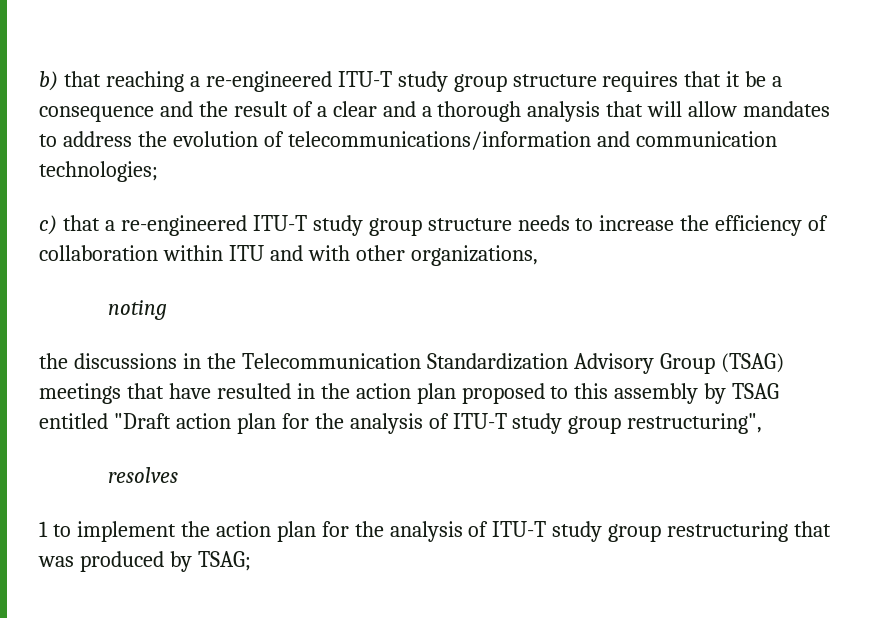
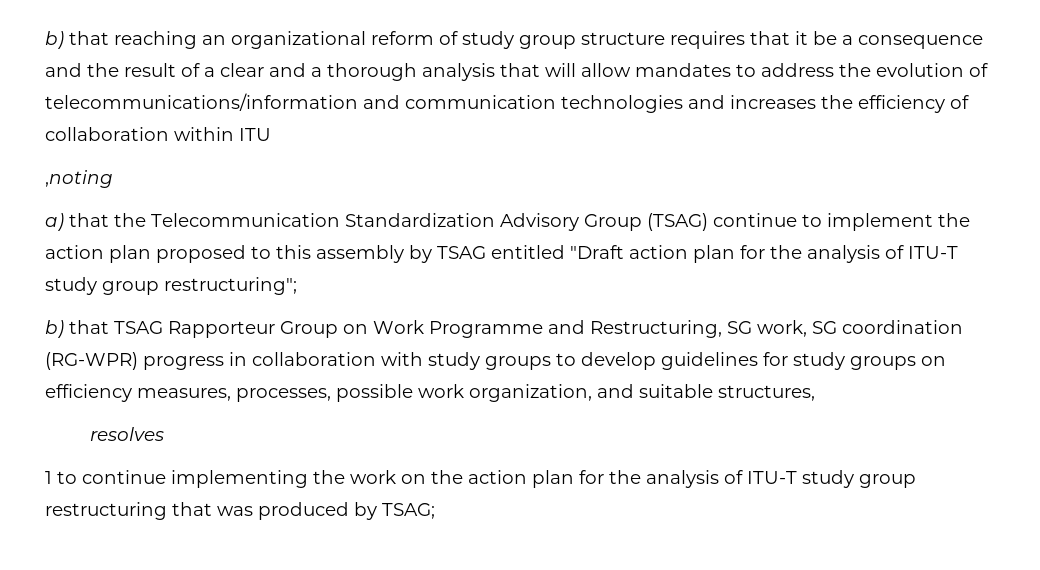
- b) that reaching a re-engineered ITU-T study group structure requires that it be a consequence and the result of a clear and a thorough analysis that will allow mandates to address the evolution of telecommunications/information and communication technologies;
- c) that a re-engineered ITU-T study group structure needs to increase the efficiency of collaboration within ITU and with other organizations,
- noting
- the discussions in the Telecommunication Standardization Advisory Group (TSAG) meetings that have resulted in the action plan proposed to this assembly by TSAG entitled "Draft action plan for the analysis of ITU-T study group restructuring",
+ b) that reaching an organizational reform of study group structure requires that it be a consequence and the result of a clear and a thorough analysis that will allow mandates to address the evolution of telecommunications/information and communication technologies and increases the efficiency of collaboration within ITU
+ ,noting
+ a) that the Telecommunication Standardization Advisory Group (TSAG) continue to implement the action plan proposed to this assembly by TSAG entitled "Draft action plan for the analysis of ITU-T study group restructuring";
+ b) that TSAG Rapporteur Group on Work Programme and Restructuring, SG work, SG coordination (RG-WPR) progress in collaboration with study groups to develop guidelines for study groups on efficiency measures, processes, possible work organization, and suitable structures,
  resolves
- 1 to implement the action plan for the analysis of ITU-T study group restructuring that was produced by TSAG;
+ 1 to continue implementing the work on the action plan for the analysis of ITU-T study group restructuring that was produced by TSAG;

